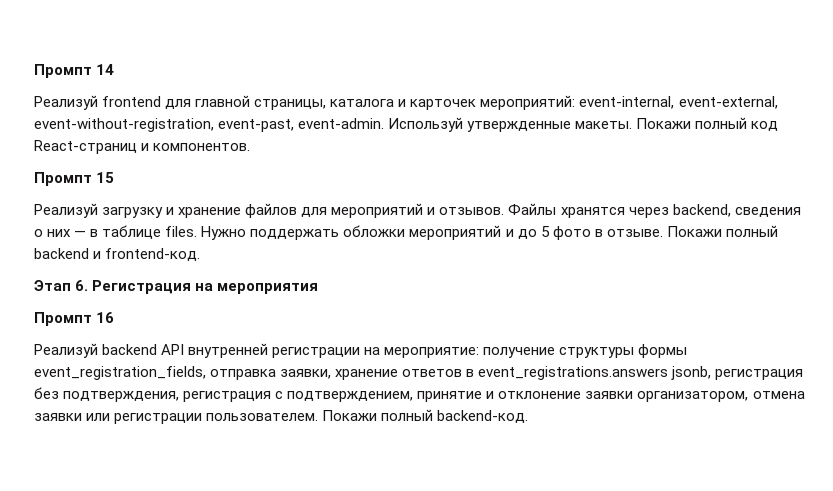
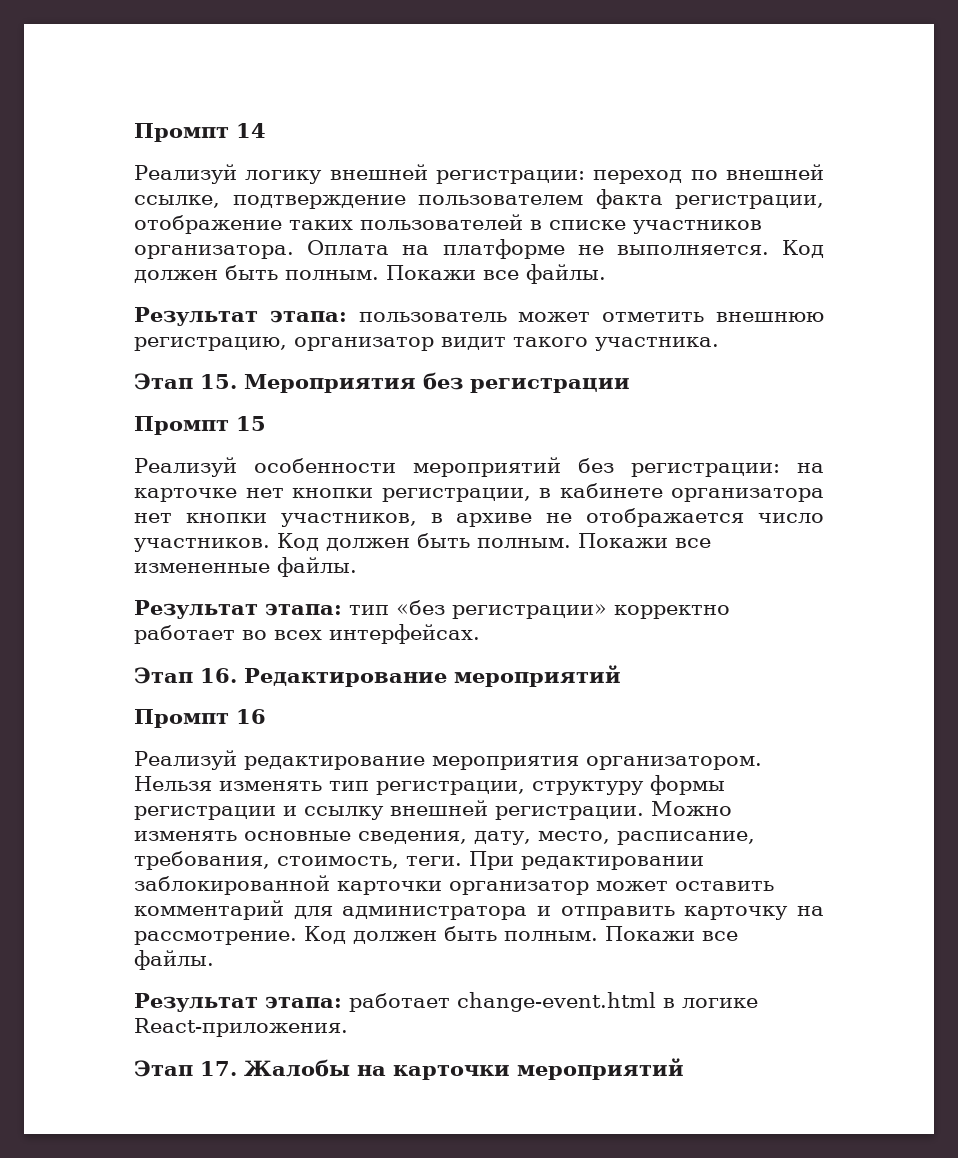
- Реализуй frontend для главной страницы, каталога и карточек мероприятий: event-internal, event-external, event-without-registration, event-past, event-admin. Используй утвержденные макеты. Покажи полный код React-страниц и компонентов.
+ Реализуй логику внешней регистрации: переход по внешней ссылке, подтверждение пользователем факта регистрации, отображение таких пользователей в списке участников организатора. Оплата на платформе не выполняется. Код должен быть полным. Покажи все файлы.
+ Результат этапа: пользователь может отметить внешнюю регистрацию, организатор видит такого участника.
+ Этап 15. Мероприятия без регистрации
  Промпт 15
- Реализуй загрузку и хранение файлов для мероприятий и отзывов. Файлы хранятся через backend, сведения о них — в таблице files. Нужно поддержать обложки мероприятий и до 5 фото в отзыве. Покажи полный backend и frontend-код.
- Этап 6. Регистрация на мероприятия
+ Реализуй особенности мероприятий без регистрации: на карточке нет кнопки регистрации, в кабинете организатора нет кнопки участников, в архиве не отображается число участников. Код должен быть полным. Покажи все измененные файлы.
+ Результат этапа: тип «без регистрации» корректно работает во всех интерфейсах.
+ Этап 16. Редактирование мероприятий
  Промпт 16
- Реализуй backend API внутренней регистрации на мероприятие: получение структуры формы event_registration_fields, отправка заявки, хранение ответов в event_registrations.answers jsonb, регистрация без подтверждения, регистрация с подтверждением, принятие и отклонение заявки организатором, отмена заявки или регистрации пользователем. Покажи полный backend-код.
+ Реализуй редактирование мероприятия организатором. Нельзя изменять тип регистрации, структуру формы регистрации и ссылку внешней регистрации. Можно изменять основные сведения, дату, место, расписание, требования, стоимость, теги. При редактировании заблокированной карточки организатор может оставить комментарий для администратора и отправить карточку на рассмотрение. Код должен быть полным. Покажи все файлы.
+ Результат этапа: работает change-event.html в логике React-приложения.
+ Этап 17. Жалобы на карточки мероприятий

